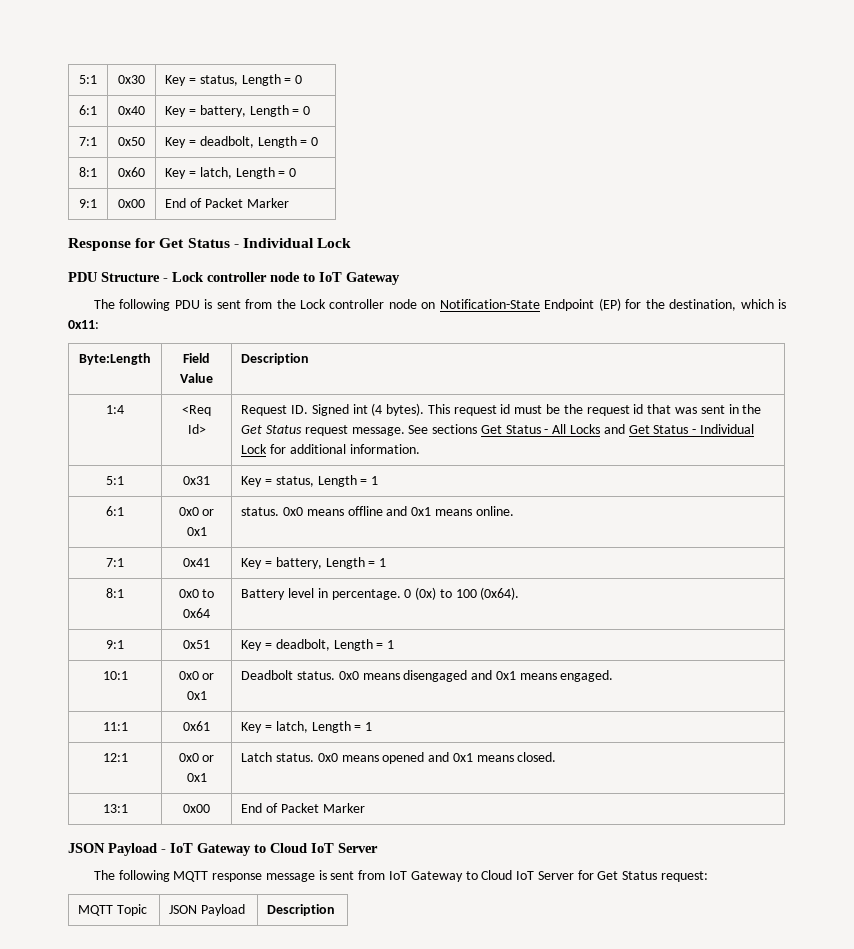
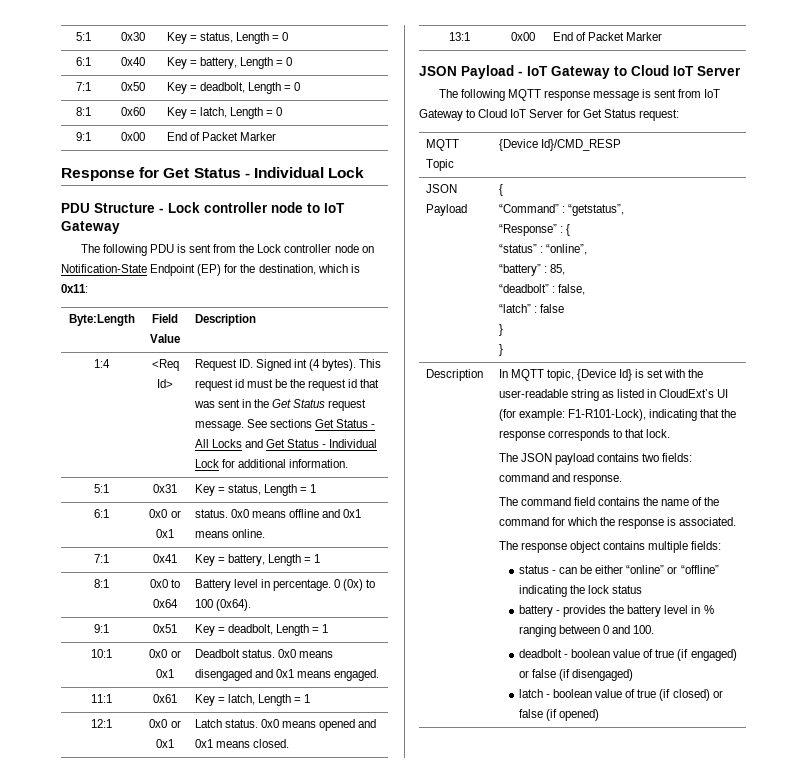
- MQTT Topic | JSON Payload | Description
+ MQTT Topic | {Device Id}/CMD_RESP
+ JSON Payload | {
+ “Command” : “getstatus”,
+ “Response” : {
+ “status” : “online”,
+ “battery” : 85,
+ “deadbolt” : false,
+ “latch” : false
+ }
+ }
+ Description | In MQTT topic, {Device Id} is set with the user-readable string as listed in CloudExt’s UI (for example: F1-R101-Lock), indicating that the response corresponds to that lock.
+ The JSON payload contains two fields: command and response.
+ The command field contains the name of the command for which the response is associated.
+ The response object contains multiple fields:
+ status - can be either “online” or “offline” indicating the lock status
+ battery - provides the battery level in % ranging between 0 and 100.
+ deadbolt - boolean value of true (if engaged) or false (if disengaged)
+ latch - boolean value of true (if closed) or false (if opened)

